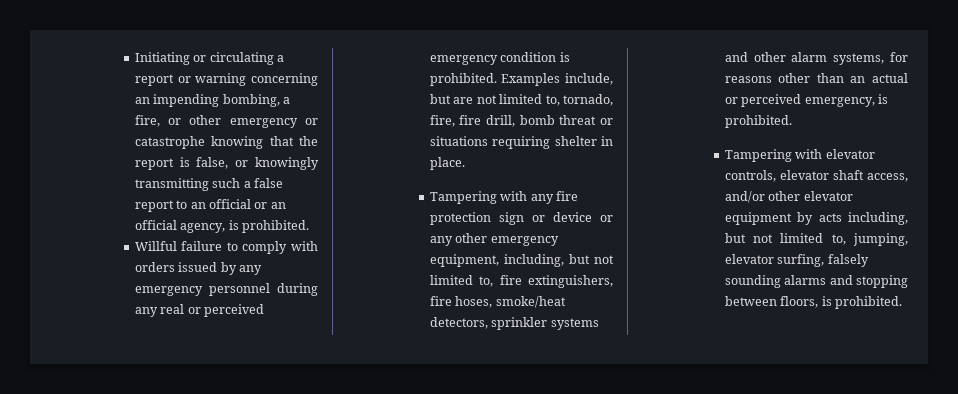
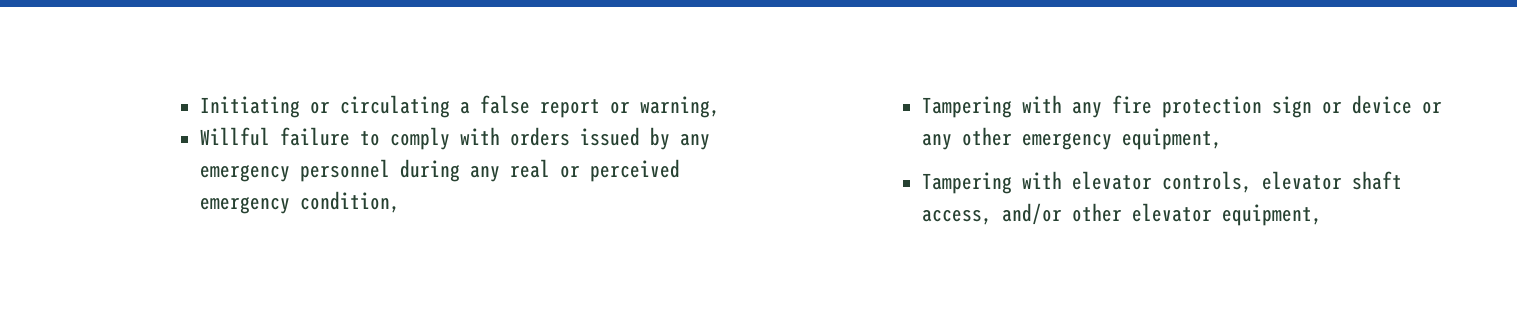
- Initiating or circulating a report or warning concerning an impending bombing, a fire, or other emergency or catastrophe knowing that the report is false, or knowingly transmitting such a false report to an official or an official agency, is prohibited.
+ Initiating or circulating a false report or warning,
- Willful failure to comply with orders issued by any emergency personnel during any real or perceived emergency condition is prohibited. Examples include, but are not limited to, tornado, fire, fire drill, bomb threat or situations requiring shelter in place.
+ Willful failure to comply with orders issued by any emergency personnel during any real or perceived emergency condition,
- Tampering with any fire protection sign or device or any other emergency equipment, including, but not limited to, fire extinguishers, fire hoses, smoke/heat detectors, sprinkler systems and other alarm systems, for reasons other than an actual or perceived emergency, is prohibited.
+ Tampering with any fire protection sign or device or any other emergency equipment,
- Tampering with elevator controls, elevator shaft access, and/or other elevator equipment by acts including, but not limited to, jumping, elevator surfing, falsely sounding alarms and stopping between floors, is prohibited.
+ Tampering with elevator controls, elevator shaft access, and/or other elevator equipment,

